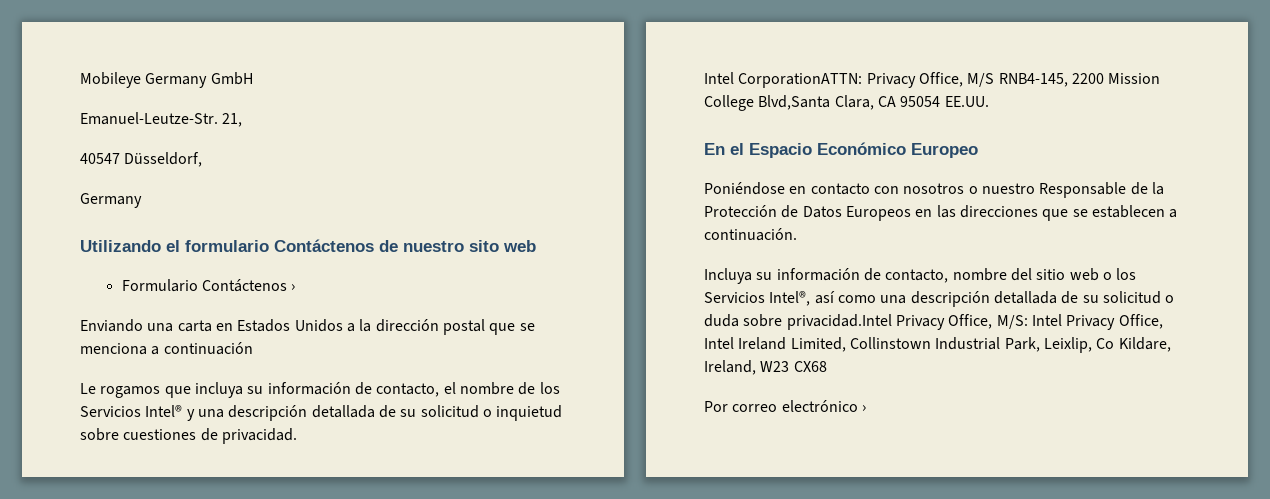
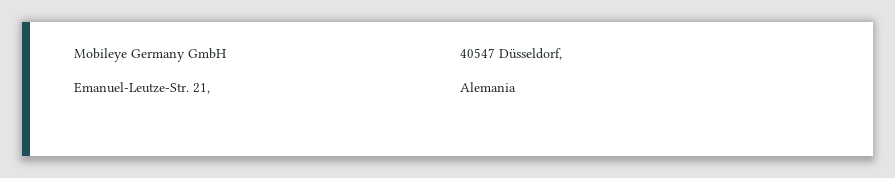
  40547 Düsseldorf,
- Germany
- Utilizando el formulario Contáctenos de nuestro sito web
- Formulario Contáctenos ›
- Enviando una carta en Estados Unidos a la dirección postal que se menciona a continuación
- Le rogamos que incluya su información de contacto, el nombre de los Servicios Intel® y una descripción detallada de su solicitud o inquietud sobre cuestiones de privacidad.
- Intel CorporationATTN: Privacy Office, M/S RNB4-145, 2200 Mission College Blvd,Santa Clara, CA 95054 EE.UU.
- En el Espacio Económico Europeo
- Poniéndose en contacto con nosotros o nuestro Responsable de la Protección de Datos Europeos en las direcciones que se establecen a continuación.
- Incluya su información de contacto, nombre del sitio web o los Servicios Intel®, así como una descripción detallada de su solicitud o duda sobre privacidad.Intel Privacy Office, M/S: Intel Privacy Office, Intel Ireland Limited, Collinstown Industrial Park, Leixlip, Co Kildare, Ireland, W23 CX68
- Por correo electrónico ›
+ Alemania

